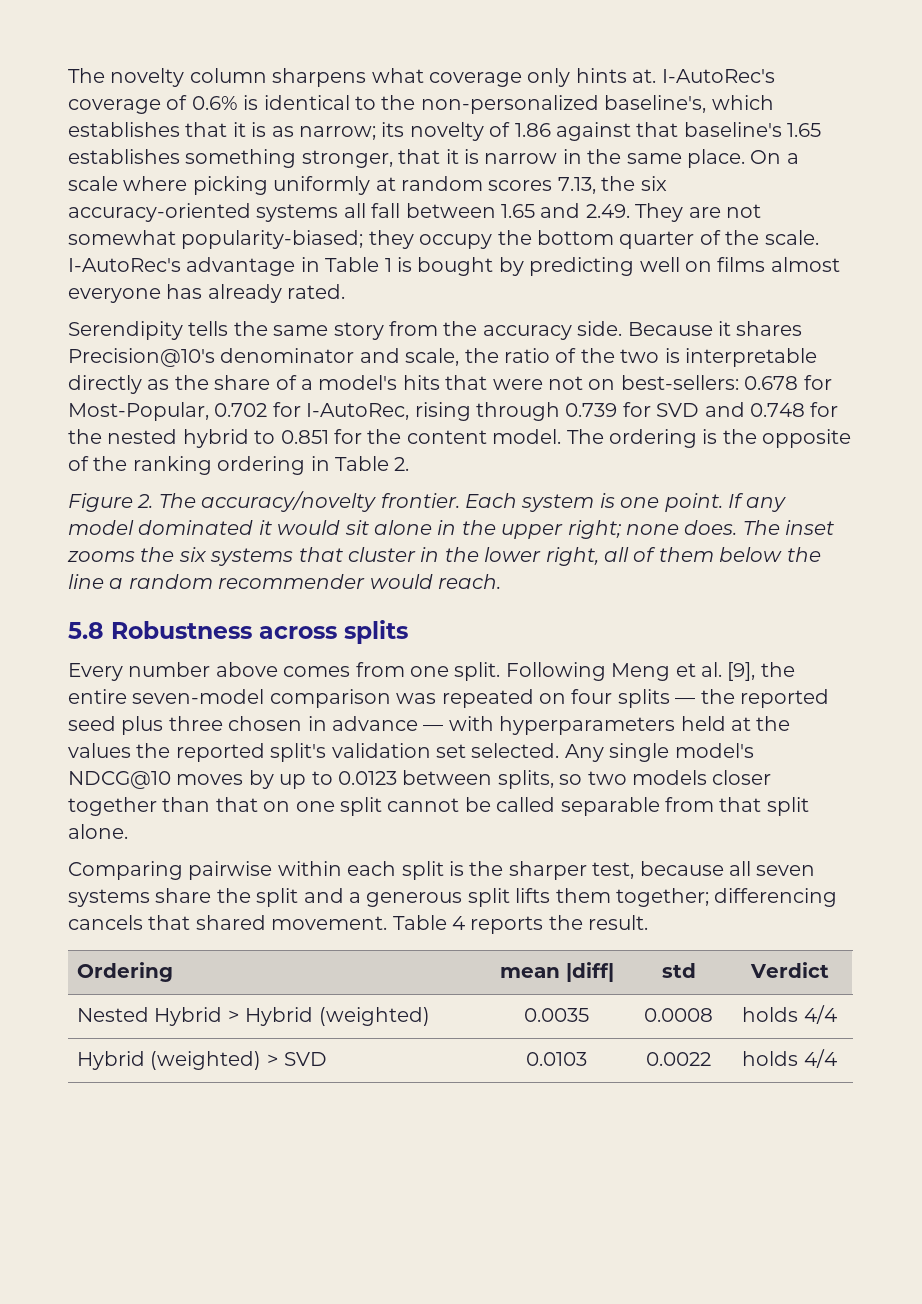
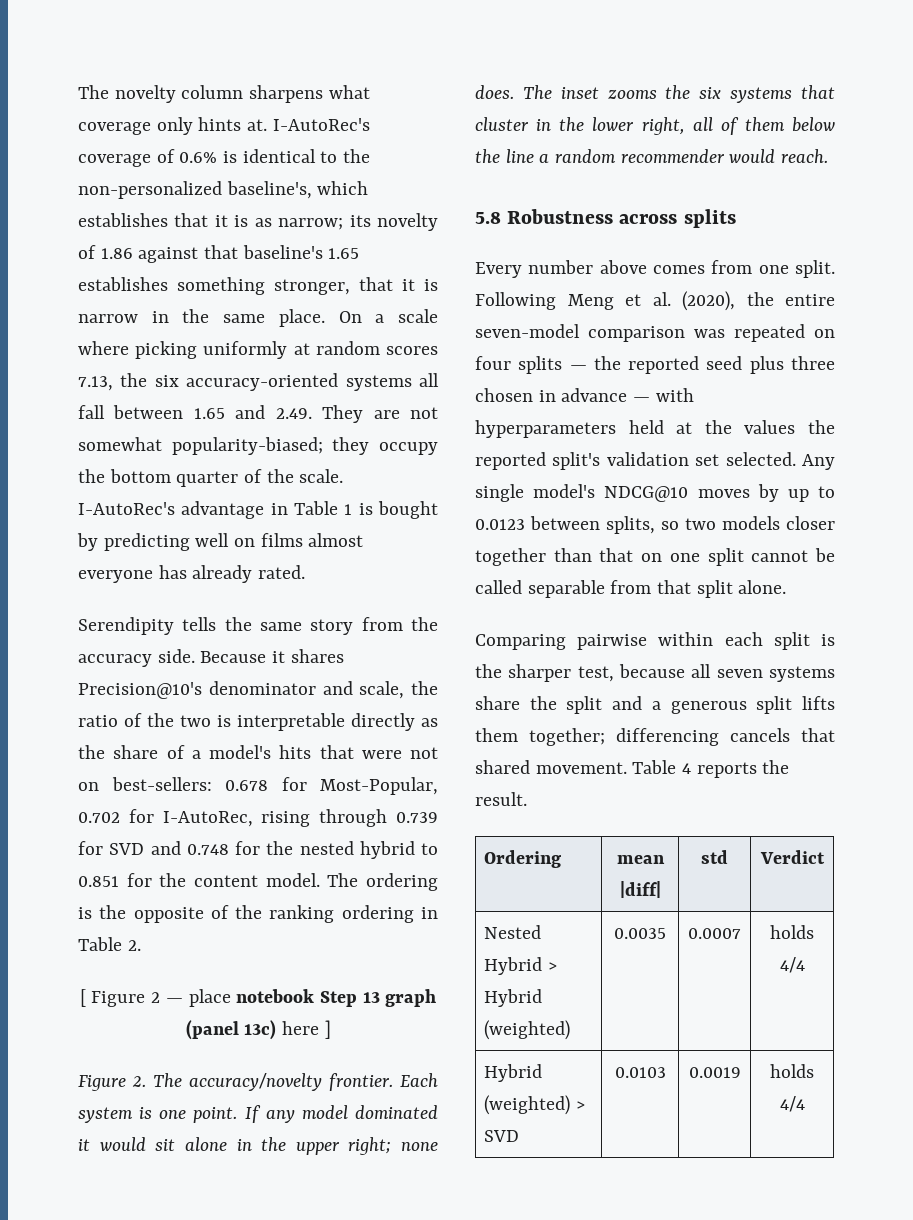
+ [ Figure 2 — place notebook Step 13 graph (panel 13c) here ]
- Following Meng et al. [9], the entire seven-model comparison was repeated on four splits — the reported seed plus three chosen in advance — with hyperparameters held at the values the reported split's validation set selected.
+ Following Meng et al. (2020), the entire seven-model comparison was repeated on four splits — the reported seed plus three chosen in advance — with hyperparameters held at the values the reported split's validation set selected.
- Nested Hybrid > Hybrid (weighted) | 0.0035 | 0.0008 | holds 4/4
+ Nested Hybrid > Hybrid (weighted) | 0.0035 | 0.0007 | holds 4/4
- Hybrid (weighted) > SVD | 0.0103 | 0.0022 | holds 4/4
+ Hybrid (weighted) > SVD | 0.0103 | 0.0019 | holds 4/4

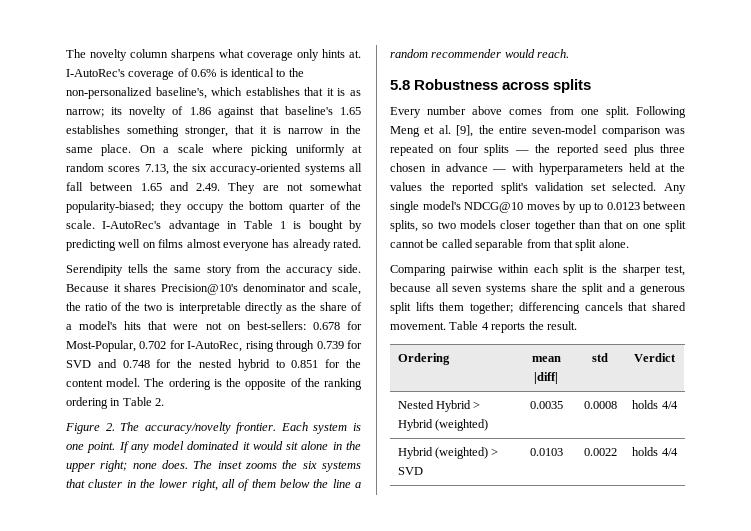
- [ Figure 2 — place notebook Step 13 graph (panel 13c) here ]
- Following Meng et al. (2020), the entire seven-model comparison was repeated on four splits — the reported seed plus three chosen in advance — with hyperparameters held at the values the reported split's validation set selected.
+ Following Meng et al. [9], the entire seven-model comparison was repeated on four splits — the reported seed plus three chosen in advance — with hyperparameters held at the values the reported split's validation set selected.
- Nested Hybrid > Hybrid (weighted) | 0.0035 | 0.0007 | holds 4/4
+ Nested Hybrid > Hybrid (weighted) | 0.0035 | 0.0008 | holds 4/4
- Hybrid (weighted) > SVD | 0.0103 | 0.0019 | holds 4/4
+ Hybrid (weighted) > SVD | 0.0103 | 0.0022 | holds 4/4

